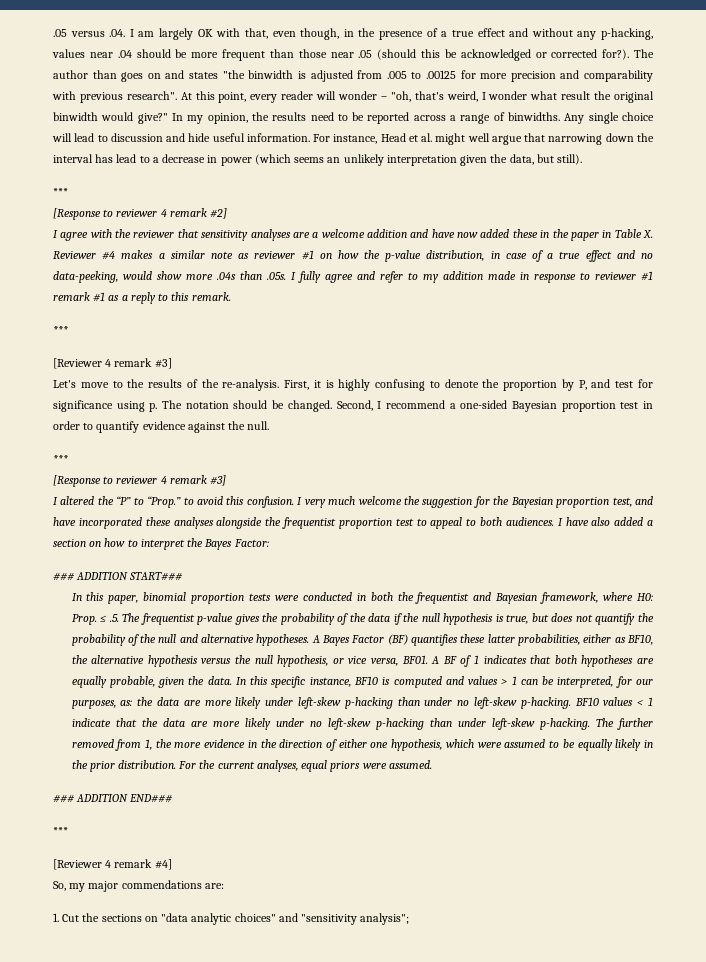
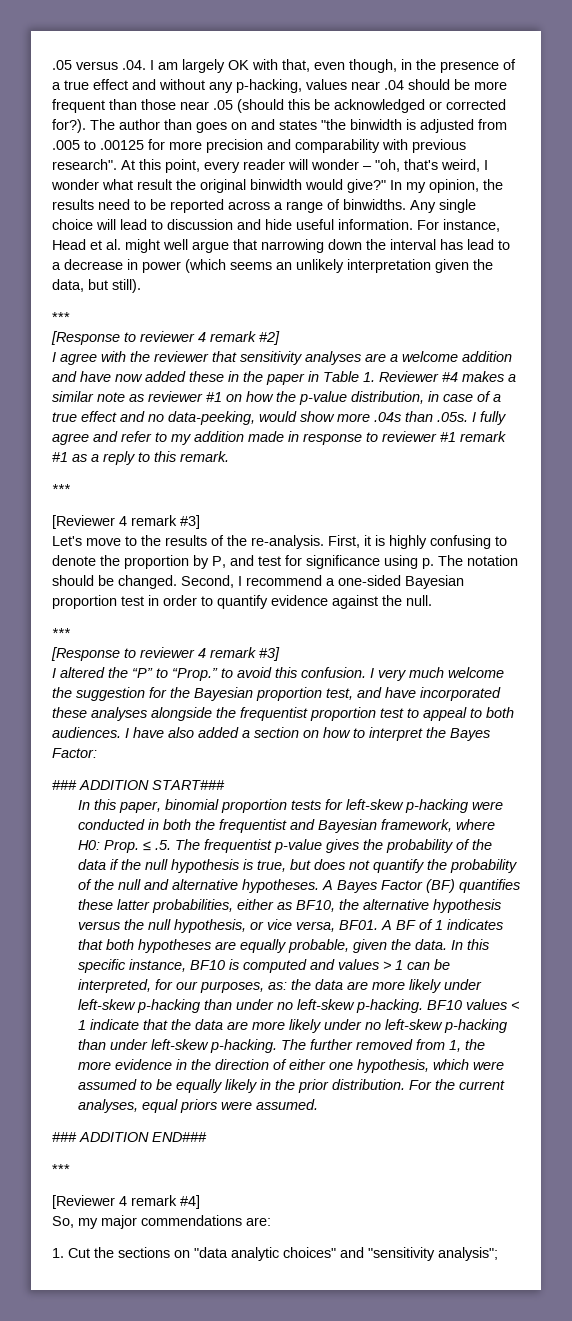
- I agree with the reviewer that sensitivity analyses are a welcome addition and have now added these in the paper in Table X. Reviewer #4 makes a similar note as reviewer #1 on how the p-value distribution, in case of a true effect and no data-peeking, would show more .04s than .05s. I fully agree and refer to my addition made in response to reviewer #1 remark #1 as a reply to this remark.
+ I agree with the reviewer that sensitivity analyses are a welcome addition and have now added these in the paper in Table 1. Reviewer #4 makes a similar note as reviewer #1 on how the p-value distribution, in case of a true effect and no data-peeking, would show more .04s than .05s. I fully agree and refer to my addition made in response to reviewer #1 remark #1 as a reply to this remark.
- In this paper, binomial proportion tests were conducted in both the frequentist and Bayesian framework, where H0: Prop.
+ In this paper, binomial proportion tests for left-skew p-hacking were conducted in both the frequentist and Bayesian framework, where H0: Prop.

